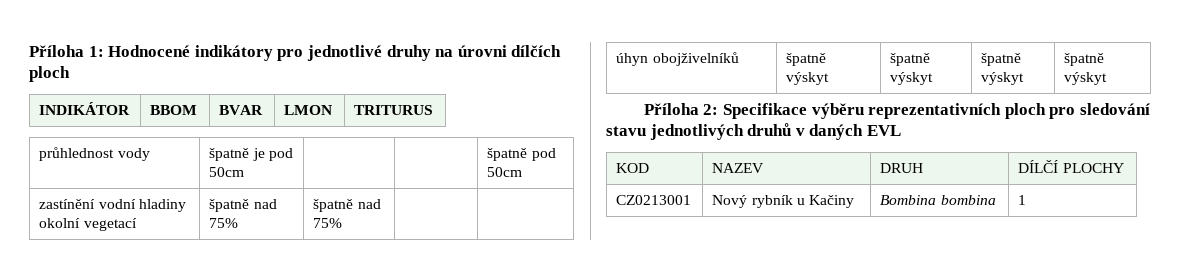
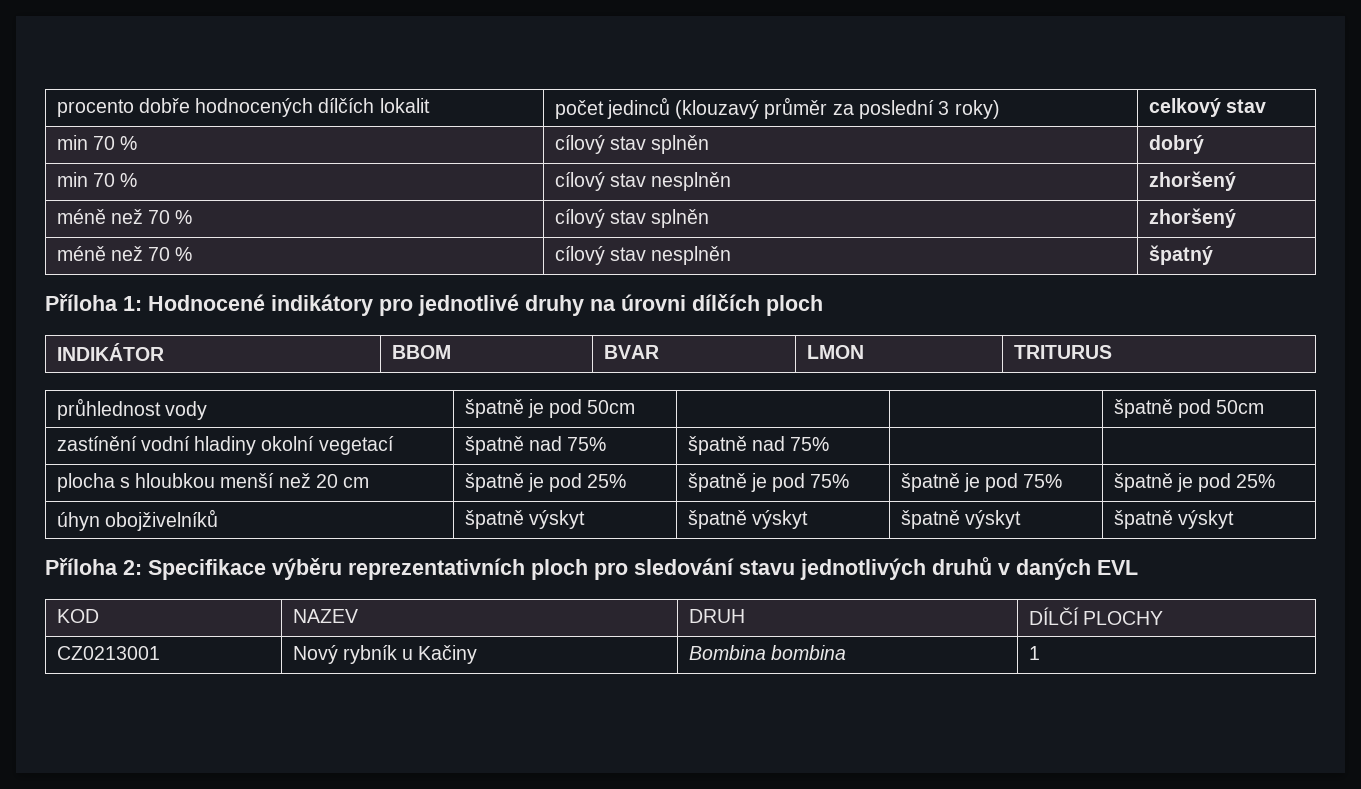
+ procento dobře hodnocených dílčích lokalit | počet jedinců (klouzavý průměr za poslední 3 roky) | celkový stav
+ min 70 % | cílový stav splněn | dobrý
+ min 70 % | cílový stav nesplněn | zhoršený
+ méně než 70 % | cílový stav splněn | zhoršený
+ méně než 70 % | cílový stav nesplněn | špatný
+ plocha s hloubkou menší než 20 cm | špatně je pod 25% | špatně je pod 75% | špatně je pod 75% | špatně je pod 25%

